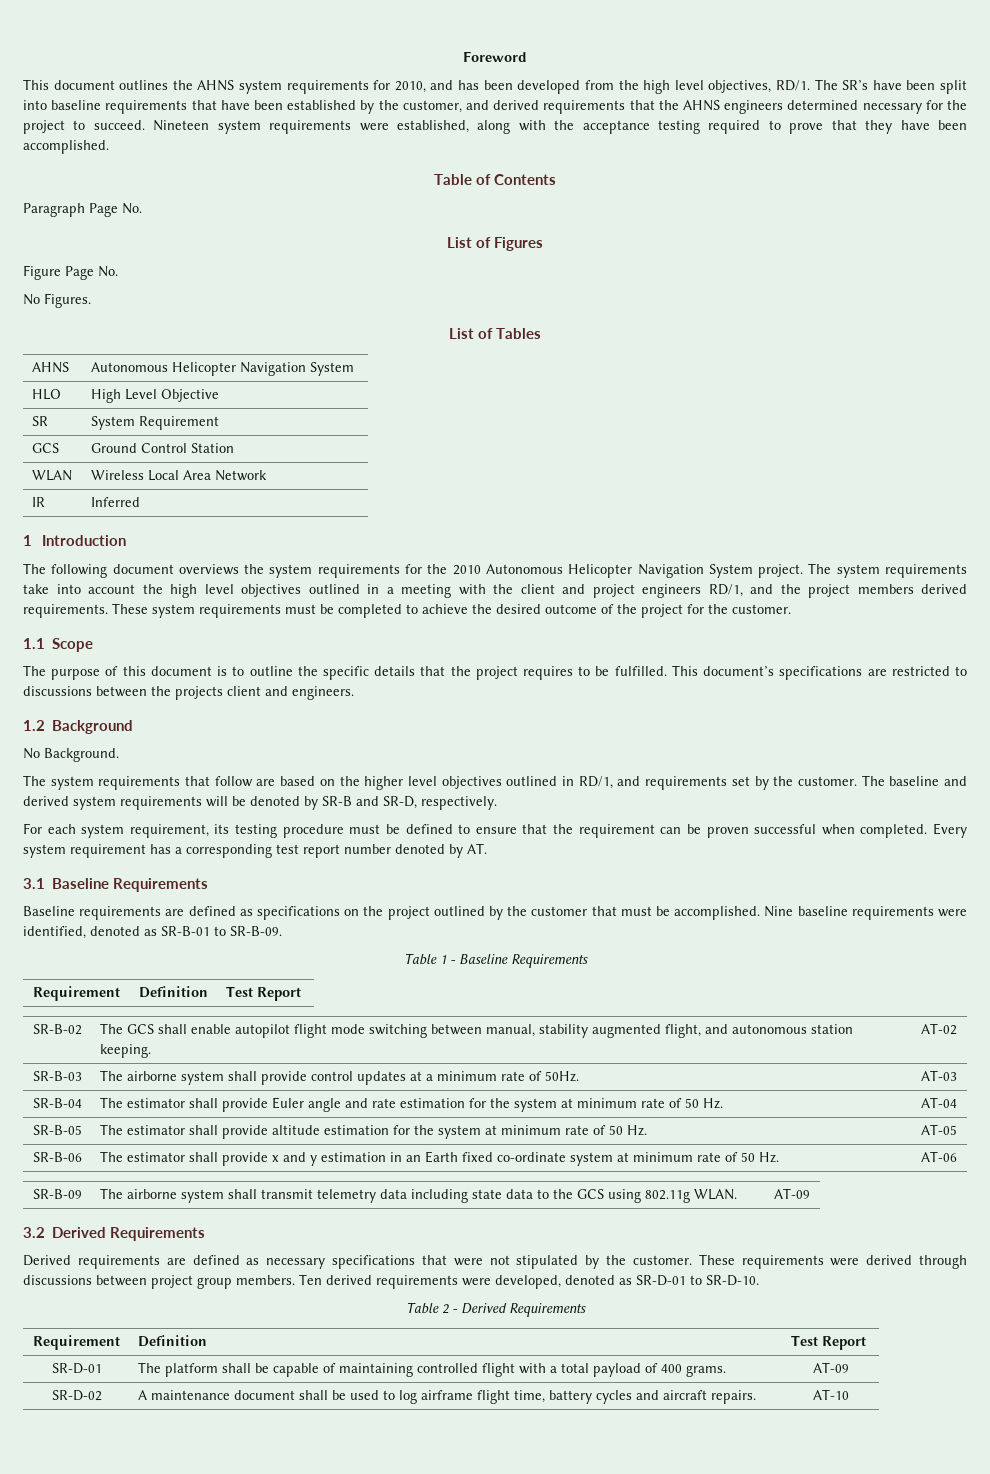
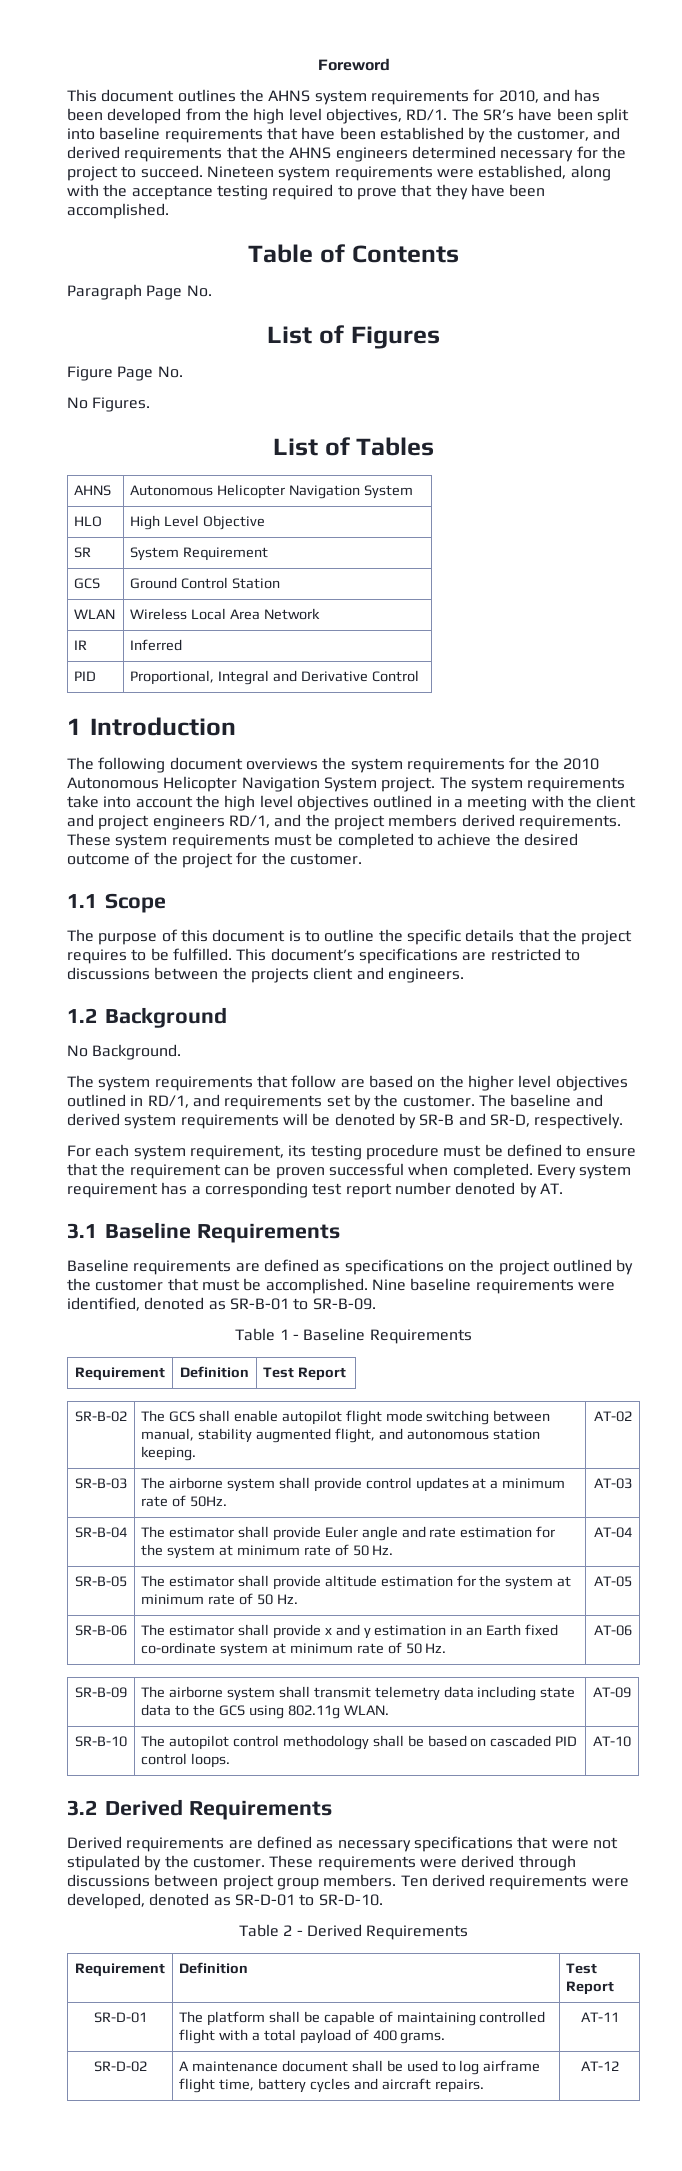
+ PID | Proportional, Integral and Derivative Control
+ SR-B-10 | The autopilot control methodology shall be based on cascaded PID control loops. | AT-10
- SR-D-01 | The platform shall be capable of maintaining controlled flight with a total payload of 400 grams. | AT-09
+ SR-D-01 | The platform shall be capable of maintaining controlled flight with a total payload of 400 grams. | AT-11
- SR-D-02 | A maintenance document shall be used to log airframe flight time, battery cycles and aircraft repairs. | AT-10
+ SR-D-02 | A maintenance document shall be used to log airframe flight time, battery cycles and aircraft repairs. | AT-12

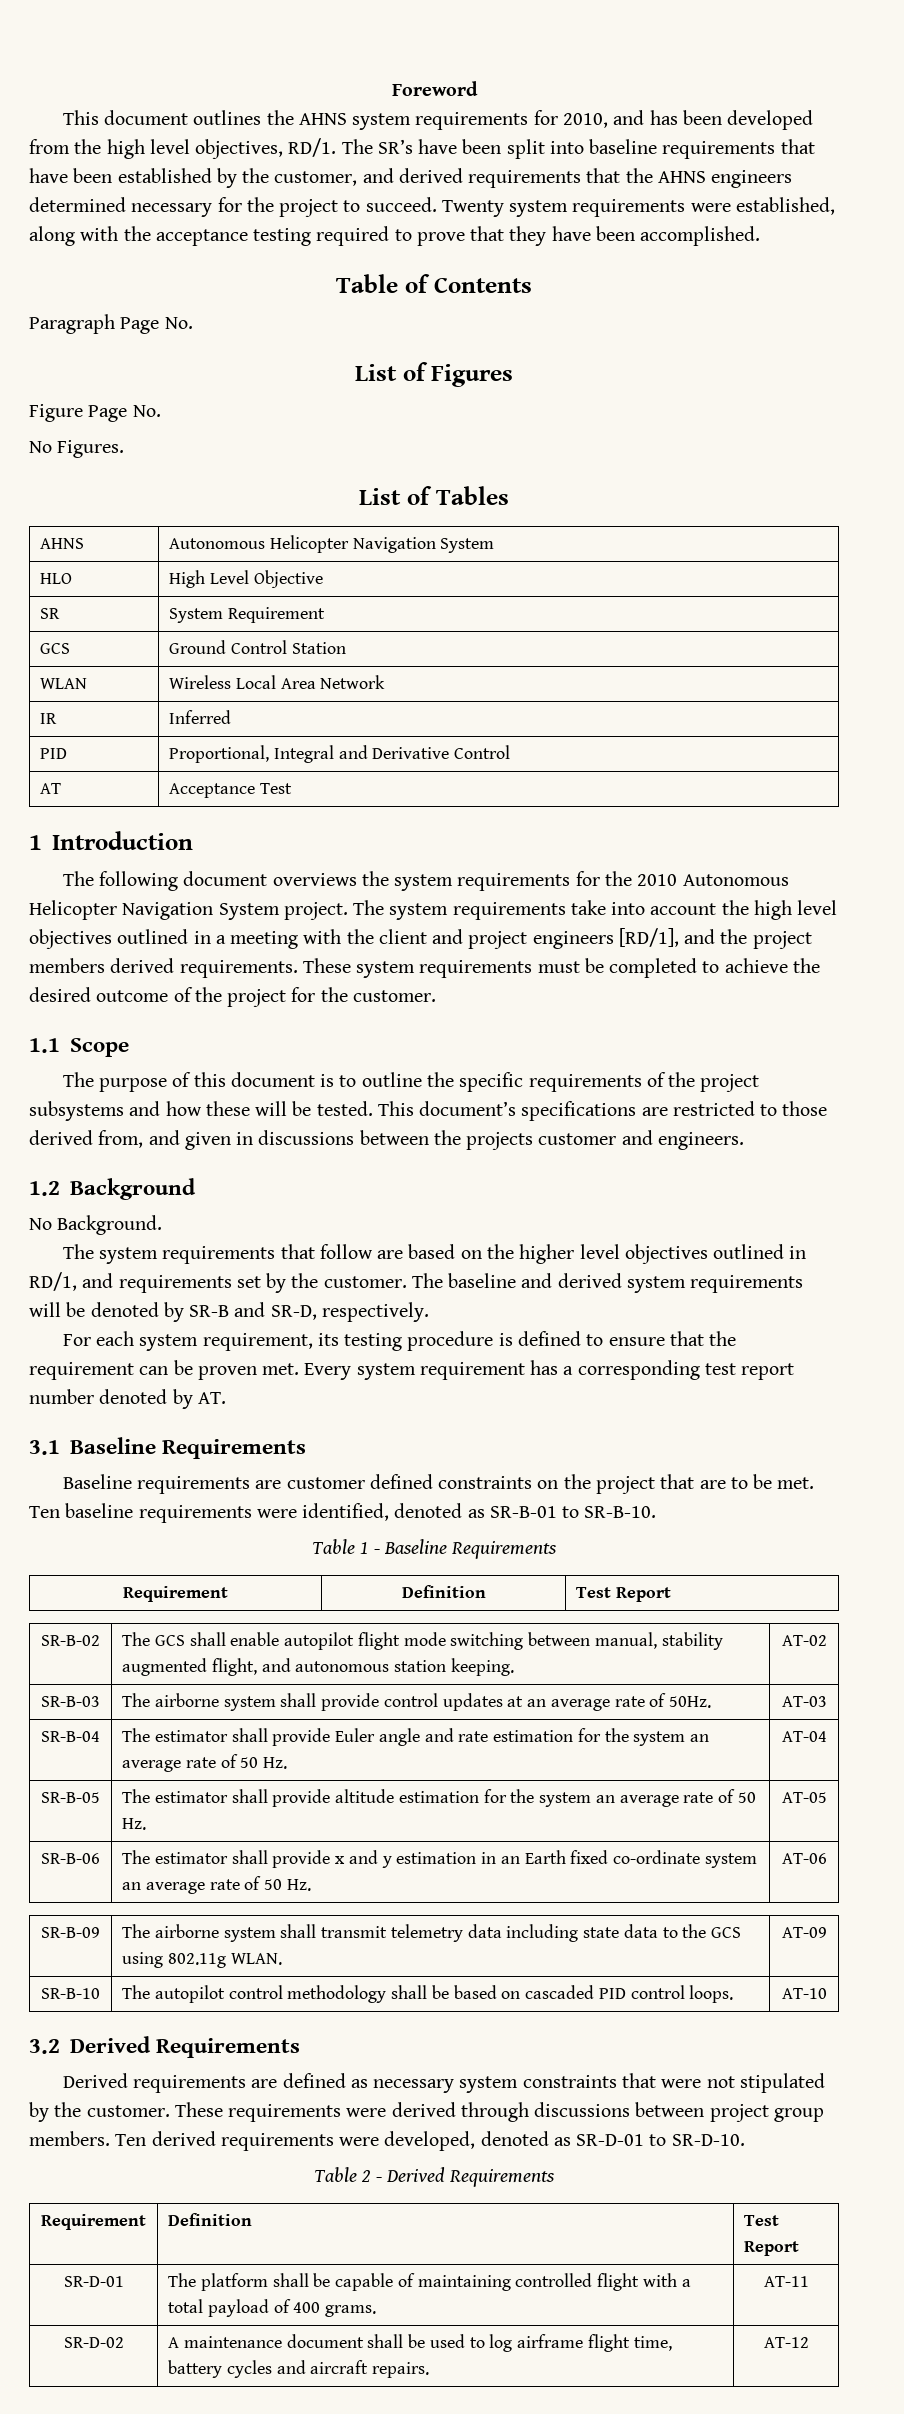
- Nineteen system requirements were established, along with the acceptance testing required to prove that they have been accomplished.
+ Twenty system requirements were established, along with the acceptance testing required to prove that they have been accomplished.
+ AT | Acceptance Test
- The system requirements take into account the high level objectives outlined in a meeting with the client and project engineers RD/1, and the project members derived requirements.
+ The system requirements take into account the high level objectives outlined in a meeting with the client and project engineers [RD/1], and the project members derived requirements.
- The purpose of this document is to outline the specific details that the project requires to be fulfilled.
+ The purpose of this document is to outline the specific requirements of the project subsystems and how these will be tested.
- This document’s specifications are restricted to discussions between the projects client and engineers.
+ This document’s specifications are restricted to those derived from, and given in discussions between the projects customer and engineers.
- For each system requirement, its testing procedure must be defined to ensure that the requirement can be proven successful when completed.
+ For each system requirement, its testing procedure is defined to ensure that the requirement can be proven met.
- Baseline requirements are defined as specifications on the project outlined by the customer that must be accomplished. Nine baseline requirements were identified, denoted as SR-B-01 to SR-B-09.
+ Baseline requirements are customer defined constraints on the project that are to be met. Ten baseline requirements were identified, denoted as SR-B-01 to SR-B-10.
- SR-B-03 | The airborne system shall provide control updates at a minimum rate of 50Hz. | AT-03
+ SR-B-03 | The airborne system shall provide control updates at an average rate of 50Hz. | AT-03
- SR-B-04 | The estimator shall provide Euler angle and rate estimation for the system at minimum rate of 50 Hz. | AT-04
+ SR-B-04 | The estimator shall provide Euler angle and rate estimation for the system an average rate of 50 Hz. | AT-04
- SR-B-05 | The estimator shall provide altitude estimation for the system at minimum rate of 50 Hz. | AT-05
+ SR-B-05 | The estimator shall provide altitude estimation for the system an average rate of 50 Hz. | AT-05
- SR-B-06 | The estimator shall provide x and y estimation in an Earth fixed co-ordinate system at minimum rate of 50 Hz. | AT-06
+ SR-B-06 | The estimator shall provide x and y estimation in an Earth fixed co-ordinate system an average rate of 50 Hz. | AT-06
- Derived requirements are defined as necessary specifications that were not stipulated by the customer.
+ Derived requirements are defined as necessary system constraints that were not stipulated by the customer.

